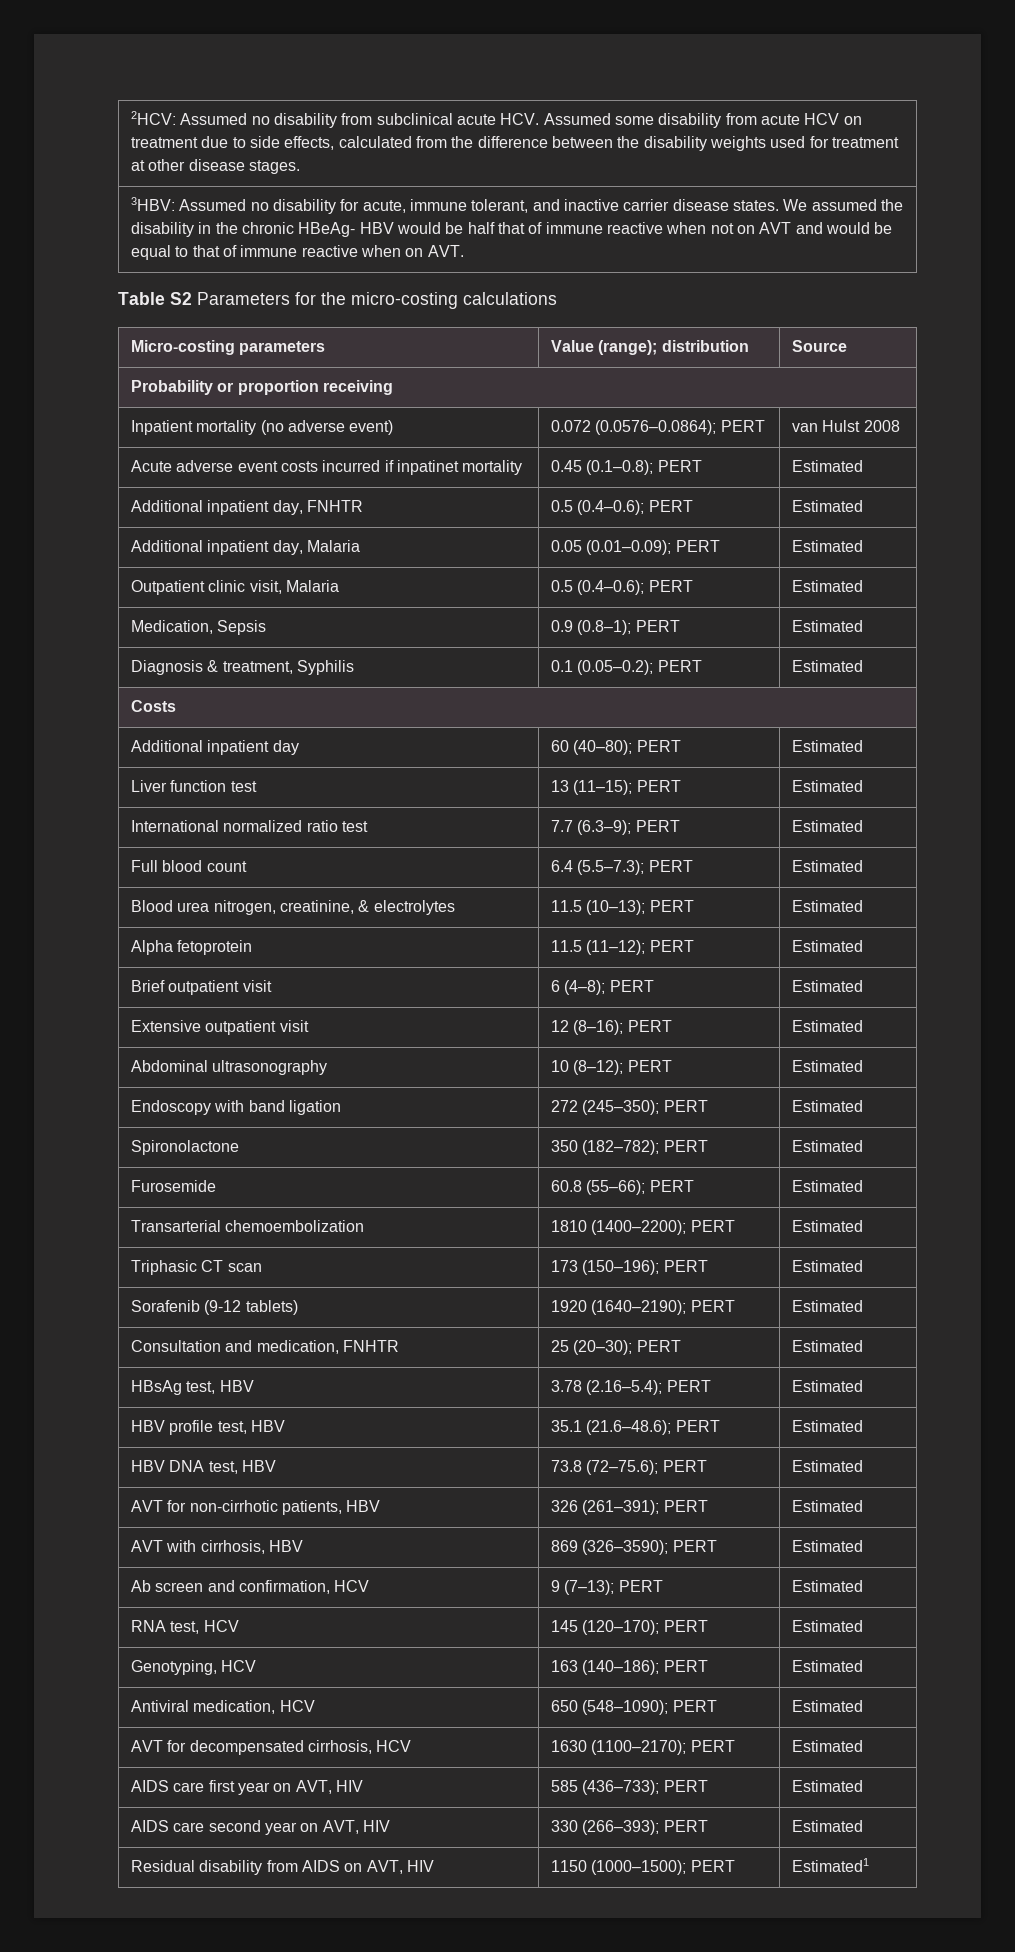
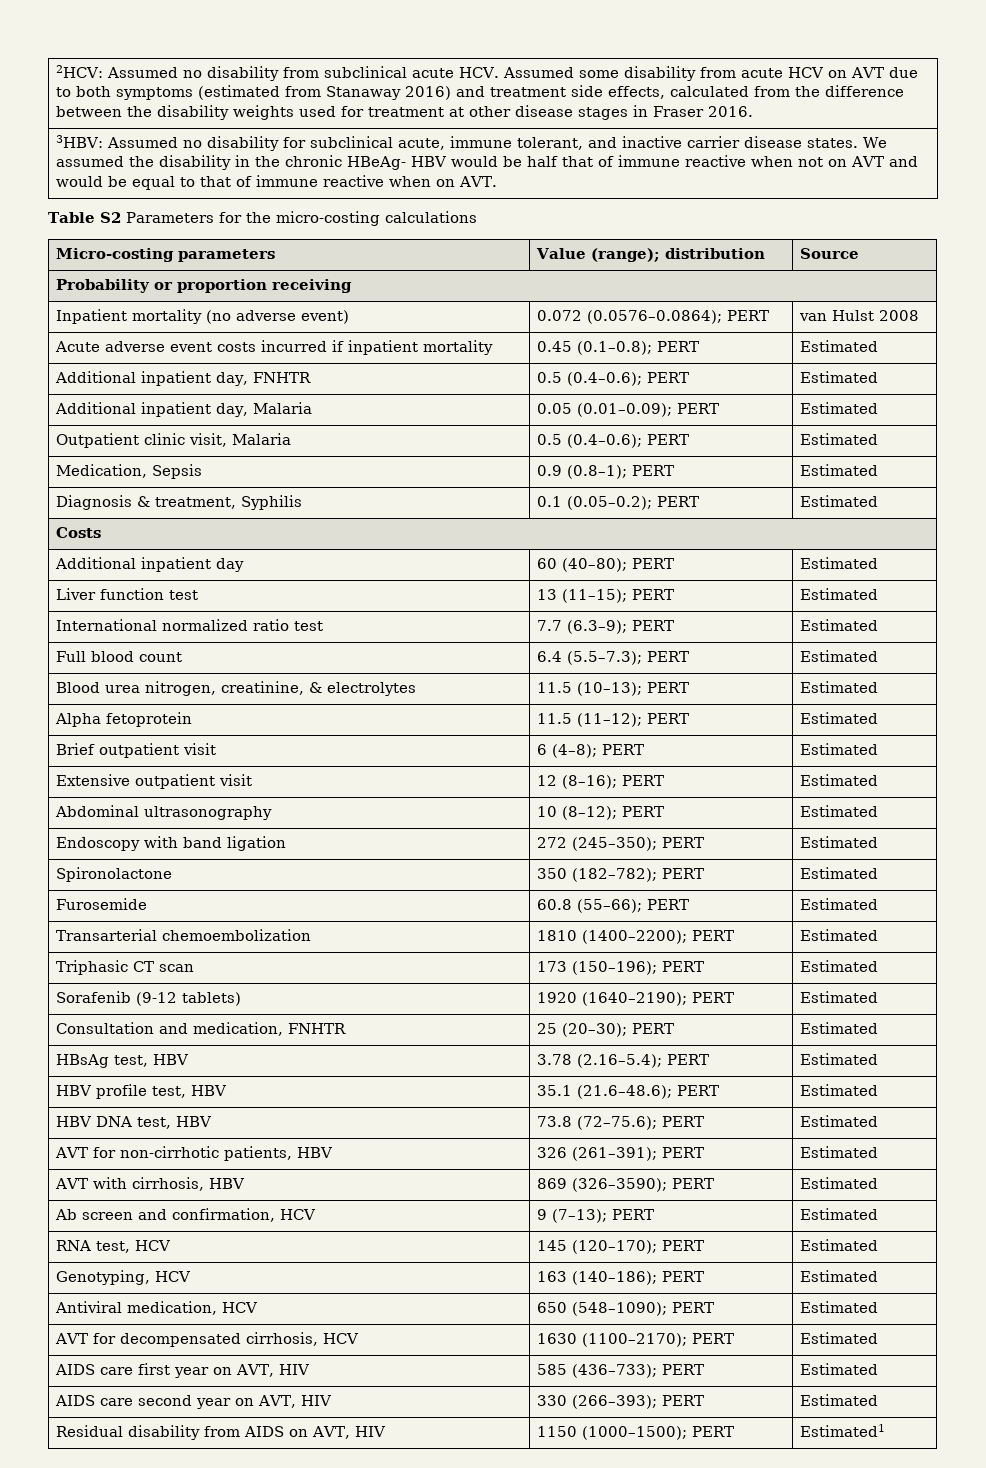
- 2HCV: Assumed no disability from subclinical acute HCV. Assumed some disability from acute HCV on treatment due to side effects, calculated from the difference between the disability weights used for treatment at other disease stages.
+ 2HCV: Assumed no disability from subclinical acute HCV. Assumed some disability from acute HCV on AVT due to both symptoms (estimated from Stanaway 2016) and treatment side effects, calculated from the difference between the disability weights used for treatment at other disease stages in Fraser 2016.
- 3HBV: Assumed no disability for acute, immune tolerant, and inactive carrier disease states.
+ 3HBV: Assumed no disability for subclinical acute, immune tolerant, and inactive carrier disease states.
- Acute adverse event costs incurred if inpatinet mortality | 0.45 (0.1–0.8); PERT | Estimated
+ Acute adverse event costs incurred if inpatient mortality | 0.45 (0.1–0.8); PERT | Estimated

